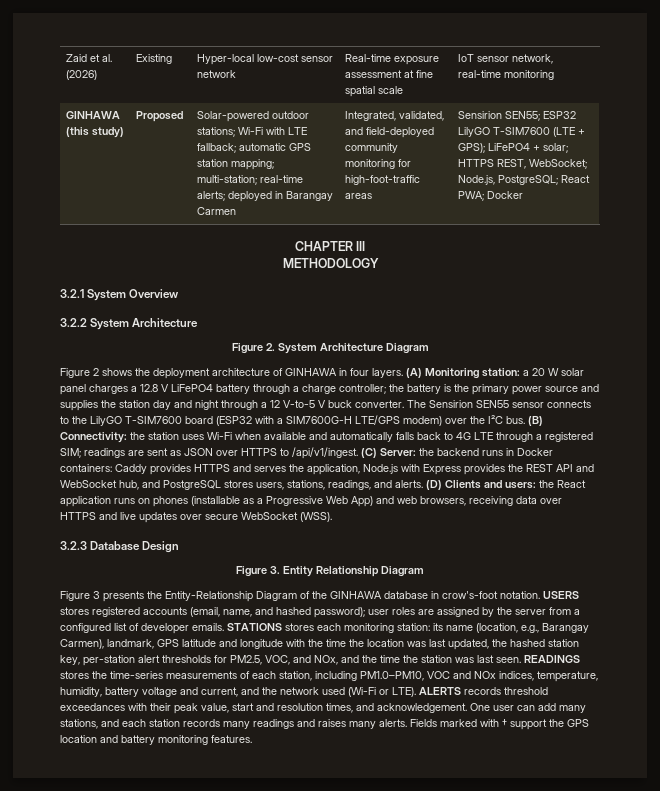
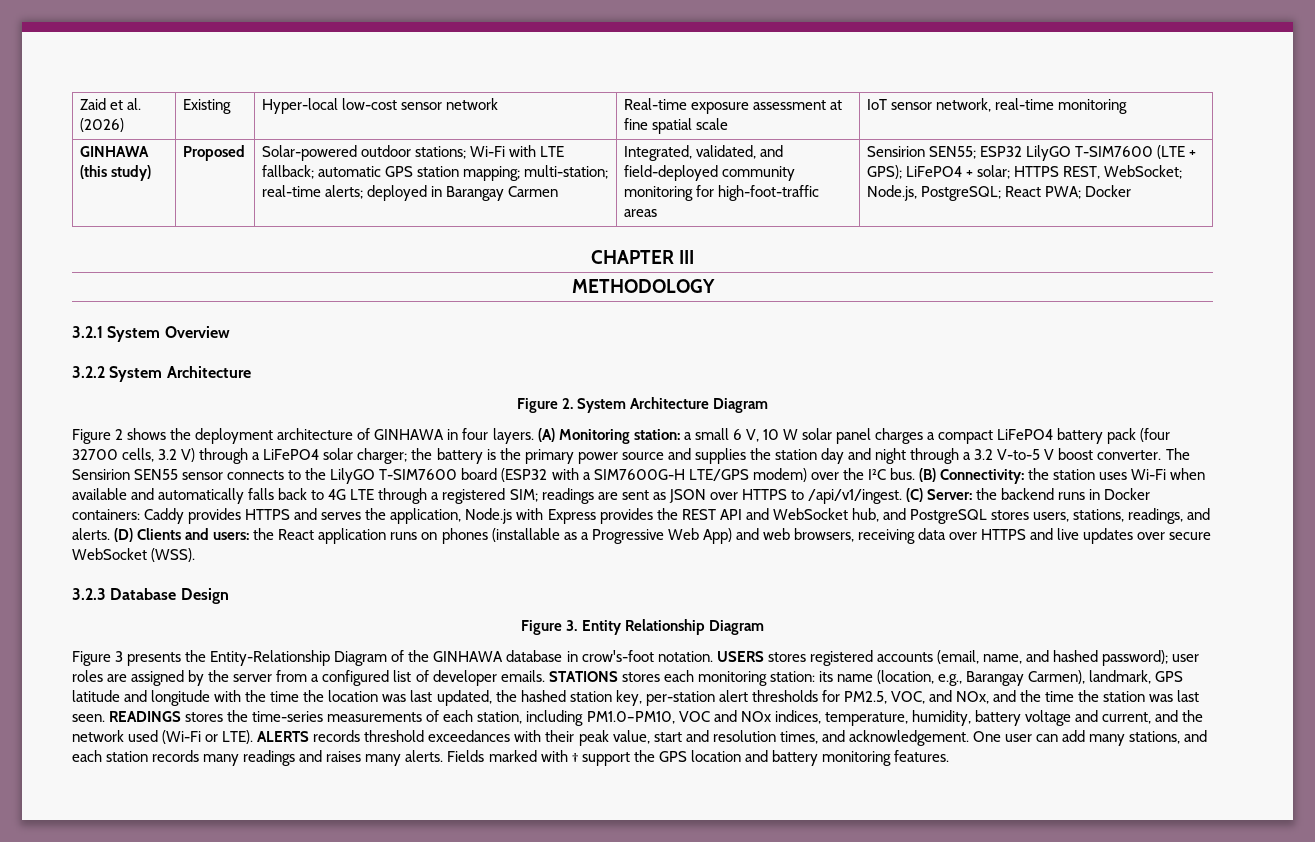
- (A) Monitoring station: a 20 W solar panel charges a 12.8 V LiFePO4 battery through a charge controller; the battery is the primary power source and supplies the station day and night through a 12 V-to-5 V buck converter.
+ (A) Monitoring station: a small 6 V, 10 W solar panel charges a compact LiFePO4 battery pack (four 32700 cells, 3.2 V) through a LiFePO4 solar charger; the battery is the primary power source and supplies the station day and night through a 3.2 V-to-5 V boost converter.

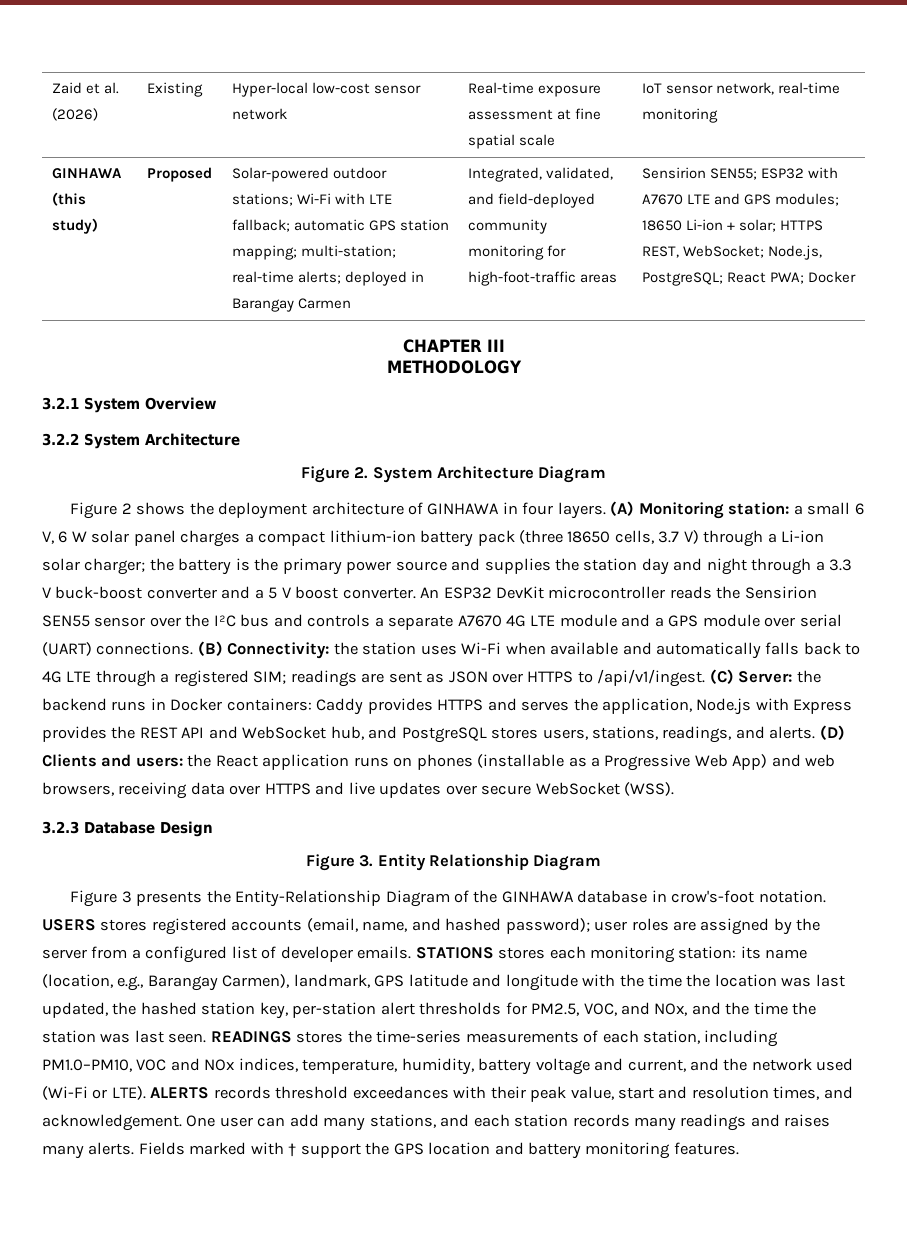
- Sensirion SEN55; ESP32 LilyGO T-SIM7600 (LTE + GPS); LiFePO4 + solar; HTTPS REST, WebSocket; Node.js, PostgreSQL; React PWA; Docker
+ Sensirion SEN55; ESP32 with A7670 LTE and GPS modules; 18650 Li-ion + solar; HTTPS REST, WebSocket; Node.js, PostgreSQL; React PWA; Docker
- (A) Monitoring station: a small 6 V, 10 W solar panel charges a compact LiFePO4 battery pack (four 32700 cells, 3.2 V) through a LiFePO4 solar charger; the battery is the primary power source and supplies the station day and night through a 3.2 V-to-5 V boost converter. The Sensirion SEN55 sensor connects to the LilyGO T-SIM7600 board (ESP32 with a SIM7600G-H LTE/GPS modem) over the I²C bus.
+ (A) Monitoring station: a small 6 V, 6 W solar panel charges a compact lithium-ion battery pack (three 18650 cells, 3.7 V) through a Li-ion solar charger; the battery is the primary power source and supplies the station day and night through a 3.3 V buck-boost converter and a 5 V boost converter. An ESP32 DevKit microcontroller reads the Sensirion SEN55 sensor over the I²C bus and controls a separate A7670 4G LTE module and a GPS module over serial (UART) connections.

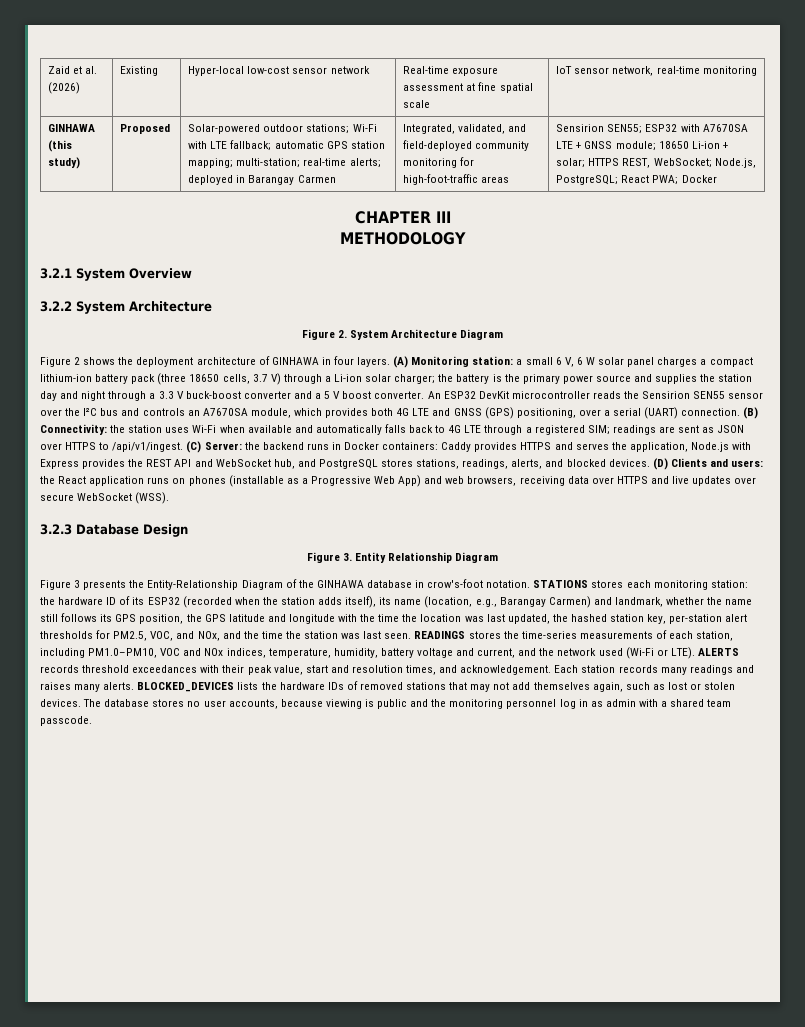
- Sensirion SEN55; ESP32 with A7670 LTE and GPS modules; 18650 Li-ion + solar; HTTPS REST, WebSocket; Node.js, PostgreSQL; React PWA; Docker
+ Sensirion SEN55; ESP32 with A7670SA LTE + GNSS module; 18650 Li-ion + solar; HTTPS REST, WebSocket; Node.js, PostgreSQL; React PWA; Docker
- An ESP32 DevKit microcontroller reads the Sensirion SEN55 sensor over the I²C bus and controls a separate A7670 4G LTE module and a GPS module over serial (UART) connections.
+ An ESP32 DevKit microcontroller reads the Sensirion SEN55 sensor over the I²C bus and controls an A7670SA module, which provides both 4G LTE and GNSS (GPS) positioning, over a serial (UART) connection.
- (C) Server: the backend runs in Docker containers: Caddy provides HTTPS and serves the application, Node.js with Express provides the REST API and WebSocket hub, and PostgreSQL stores users, stations, readings, and alerts.
+ (C) Server: the backend runs in Docker containers: Caddy provides HTTPS and serves the application, Node.js with Express provides the REST API and WebSocket hub, and PostgreSQL stores stations, readings, alerts, and blocked devices.
- USERS stores registered accounts (email, name, and hashed password); user roles are assigned by the server from a configured list of developer emails.
- STATIONS stores each monitoring station: its name (location, e.g., Barangay Carmen), landmark, GPS latitude and longitude with the time the location was last updated, the hashed station key, per-station alert thresholds for PM2.5, VOC, and NOx, and the time the station was last seen.
+ STATIONS stores each monitoring station: the hardware ID of its ESP32 (recorded when the station adds itself), its name (location, e.g., Barangay Carmen) and landmark, whether the name still follows its GPS position, the GPS latitude and longitude with the time the location was last updated, the hashed station key, per-station alert thresholds for PM2.5, VOC, and NOx, and the time the station was last seen.
- One user can add many stations, and each station records many readings and raises many alerts.
+ Each station records many readings and raises many alerts.
- Fields marked with † support the GPS location and battery monitoring features.
+ BLOCKED_DEVICES lists the hardware IDs of removed stations that may not add themselves again, such as lost or stolen devices. The database stores no user accounts, because viewing is public and the monitoring personnel log in as admin with a shared team passcode.

